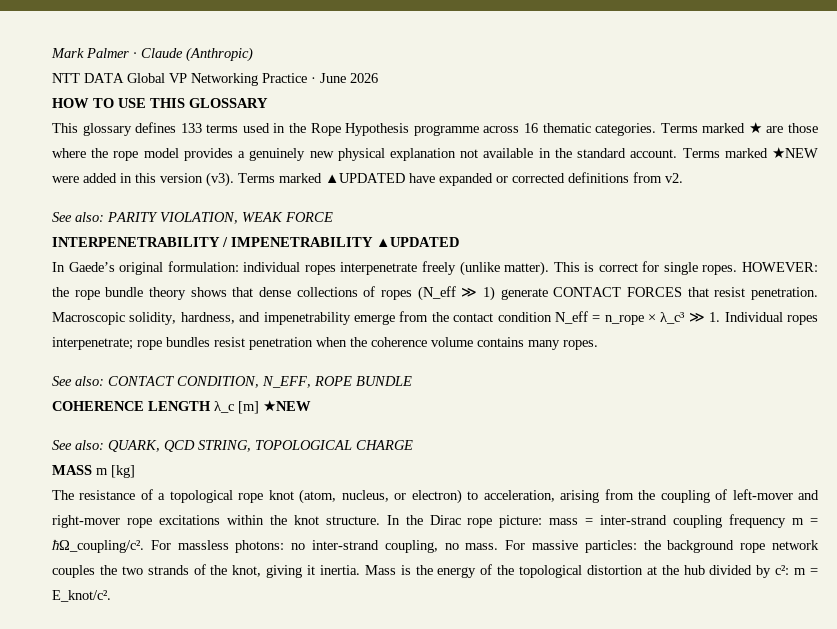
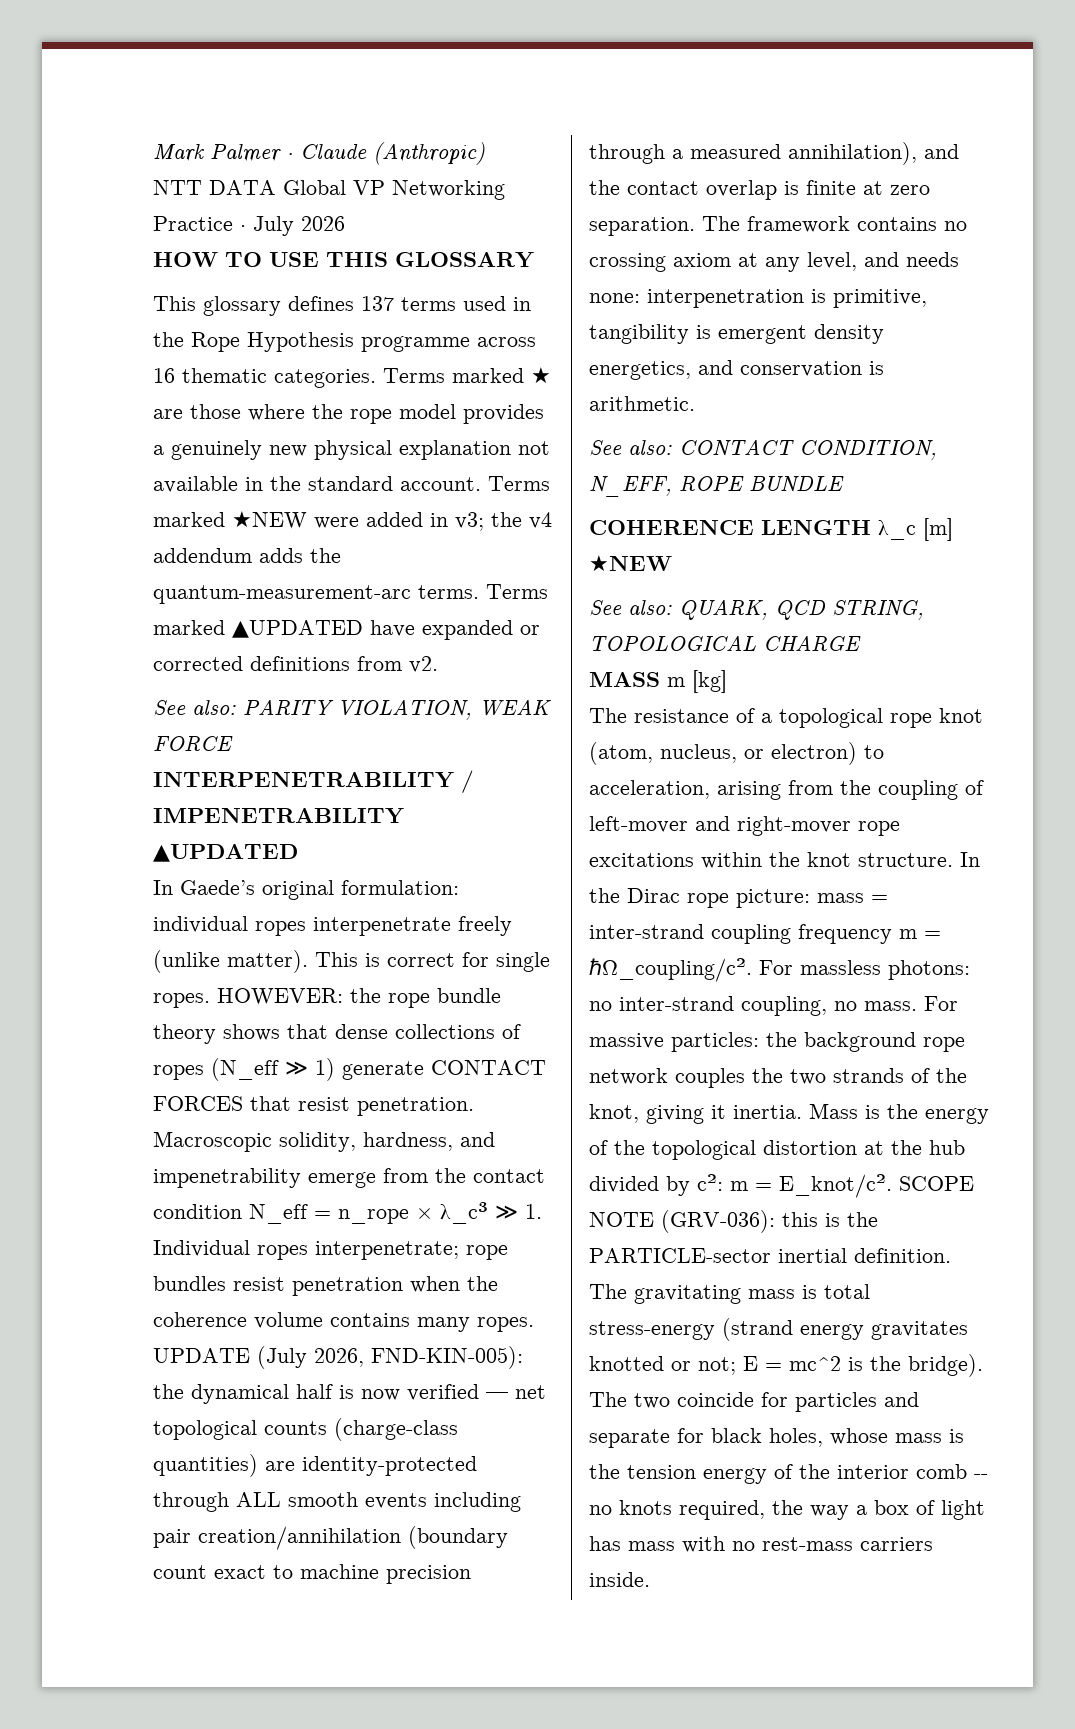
- NTT DATA Global VP Networking Practice · June 2026
+ NTT DATA Global VP Networking Practice · July 2026
- This glossary defines 133 terms used in the Rope Hypothesis programme across 16 thematic categories.
+ This glossary defines 137 terms used in the Rope Hypothesis programme across 16 thematic categories.
- Terms marked ★NEW were added in this version (v3).
+ Terms marked ★NEW were added in v3; the v4 addendum adds the quantum-measurement-arc terms.
+ UPDATE (July 2026, FND-KIN-005): the dynamical half is now verified — net topological counts (charge-class quantities) are identity-protected through ALL smooth events including pair creation/annihilation (boundary count exact to machine precision through a measured annihilation), and the contact overlap is finite at zero separation. The framework contains no crossing axiom at any level, and needs none: interpenetration is primitive, tangibility is emergent density energetics, and conservation is arithmetic.
+ SCOPE NOTE (GRV-036): this is the PARTICLE-sector inertial definition. The gravitating mass is total stress-energy (strand energy gravitates knotted or not; E = mc^2 is the bridge). The two coincide for particles and separate for black holes, whose mass is the tension energy of the interior comb -- no knots required, the way a box of light has mass with no rest-mass carriers inside.

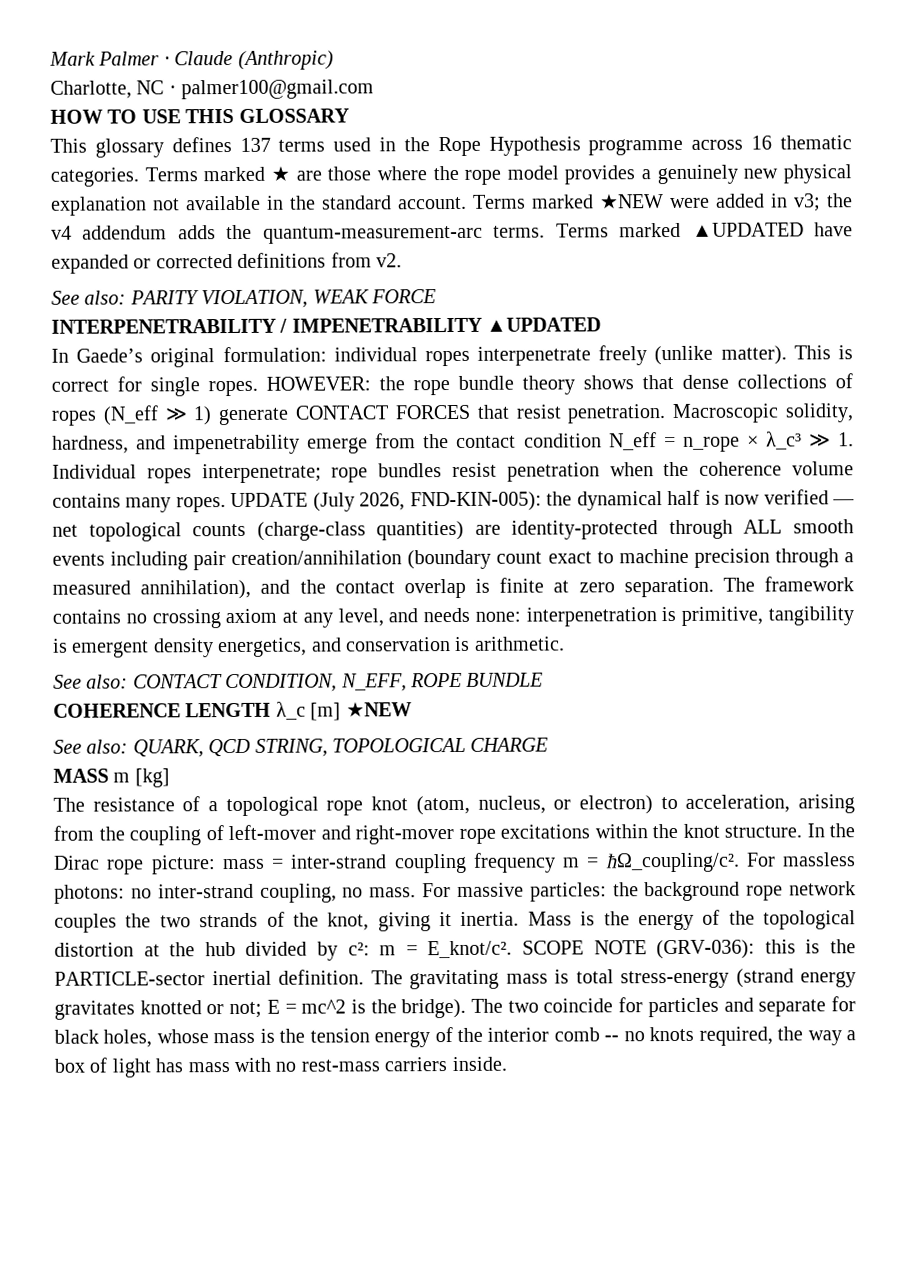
- NTT DATA Global VP Networking Practice · July 2026
+ Charlotte, NC · palmer100@gmail.com

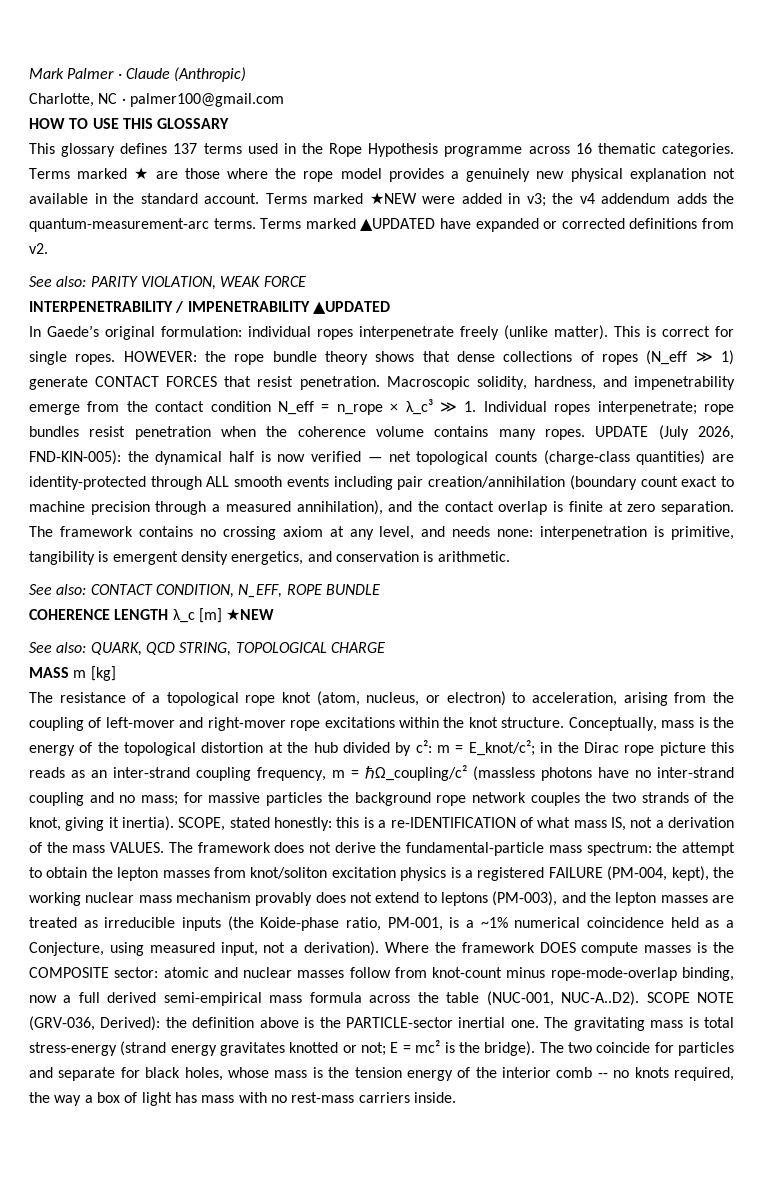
- In the Dirac rope picture: mass = inter-strand coupling frequency m = ℏΩ_coupling/c². For massless photons: no inter-strand coupling, no mass. For massive particles: the background rope network couples the two strands of the knot, giving it inertia. Mass is the energy of the topological distortion at the hub divided by c²: m = E_knot/c². SCOPE NOTE (GRV-036): this is the PARTICLE-sector inertial definition.
+ Conceptually, mass is the energy of the topological distortion at the hub divided by c²: m = E_knot/c²; in the Dirac rope picture this reads as an inter-strand coupling frequency, m = ℏΩ_coupling/c² (massless photons have no inter-strand coupling and no mass; for massive particles the background rope network couples the two strands of the knot, giving it inertia). SCOPE, stated honestly: this is a re-IDENTIFICATION of what mass IS, not a derivation of the mass VALUES. The framework does not derive the fundamental-particle mass spectrum: the attempt to obtain the lepton masses from knot/soliton excitation physics is a registered FAILURE (PM-004, kept), the working nuclear mass mechanism provably does not extend to leptons (PM-003), and the lepton masses are treated as irreducible inputs (the Koide-phase ratio, PM-001, is a ~1% numerical coincidence held as a Conjecture, using measured input, not a derivation). Where the framework DOES compute masses is the COMPOSITE sector: atomic and nuclear masses follow from knot-count minus rope-mode-overlap binding, now a full derived semi-empirical mass formula across the table (NUC-001, NUC-A..D2). SCOPE NOTE (GRV-036, Derived): the definition above is the PARTICLE-sector inertial one.
- The gravitating mass is total stress-energy (strand energy gravitates knotted or not; E = mc^2 is the bridge).
+ The gravitating mass is total stress-energy (strand energy gravitates knotted or not; E = mc² is the bridge).

